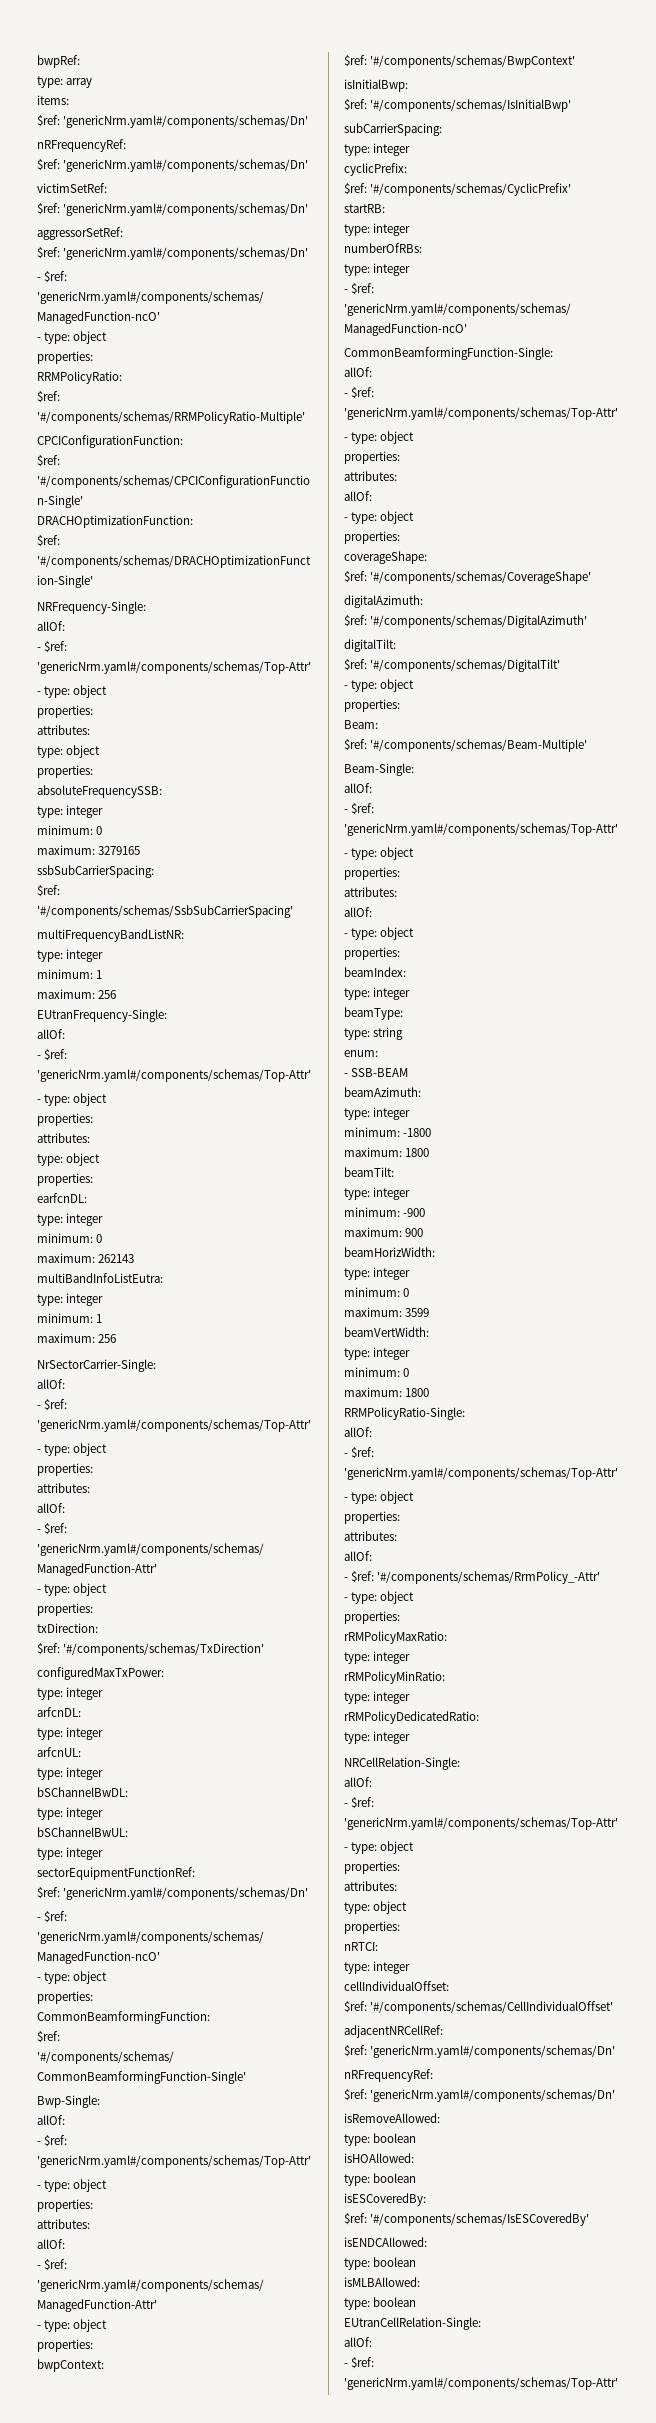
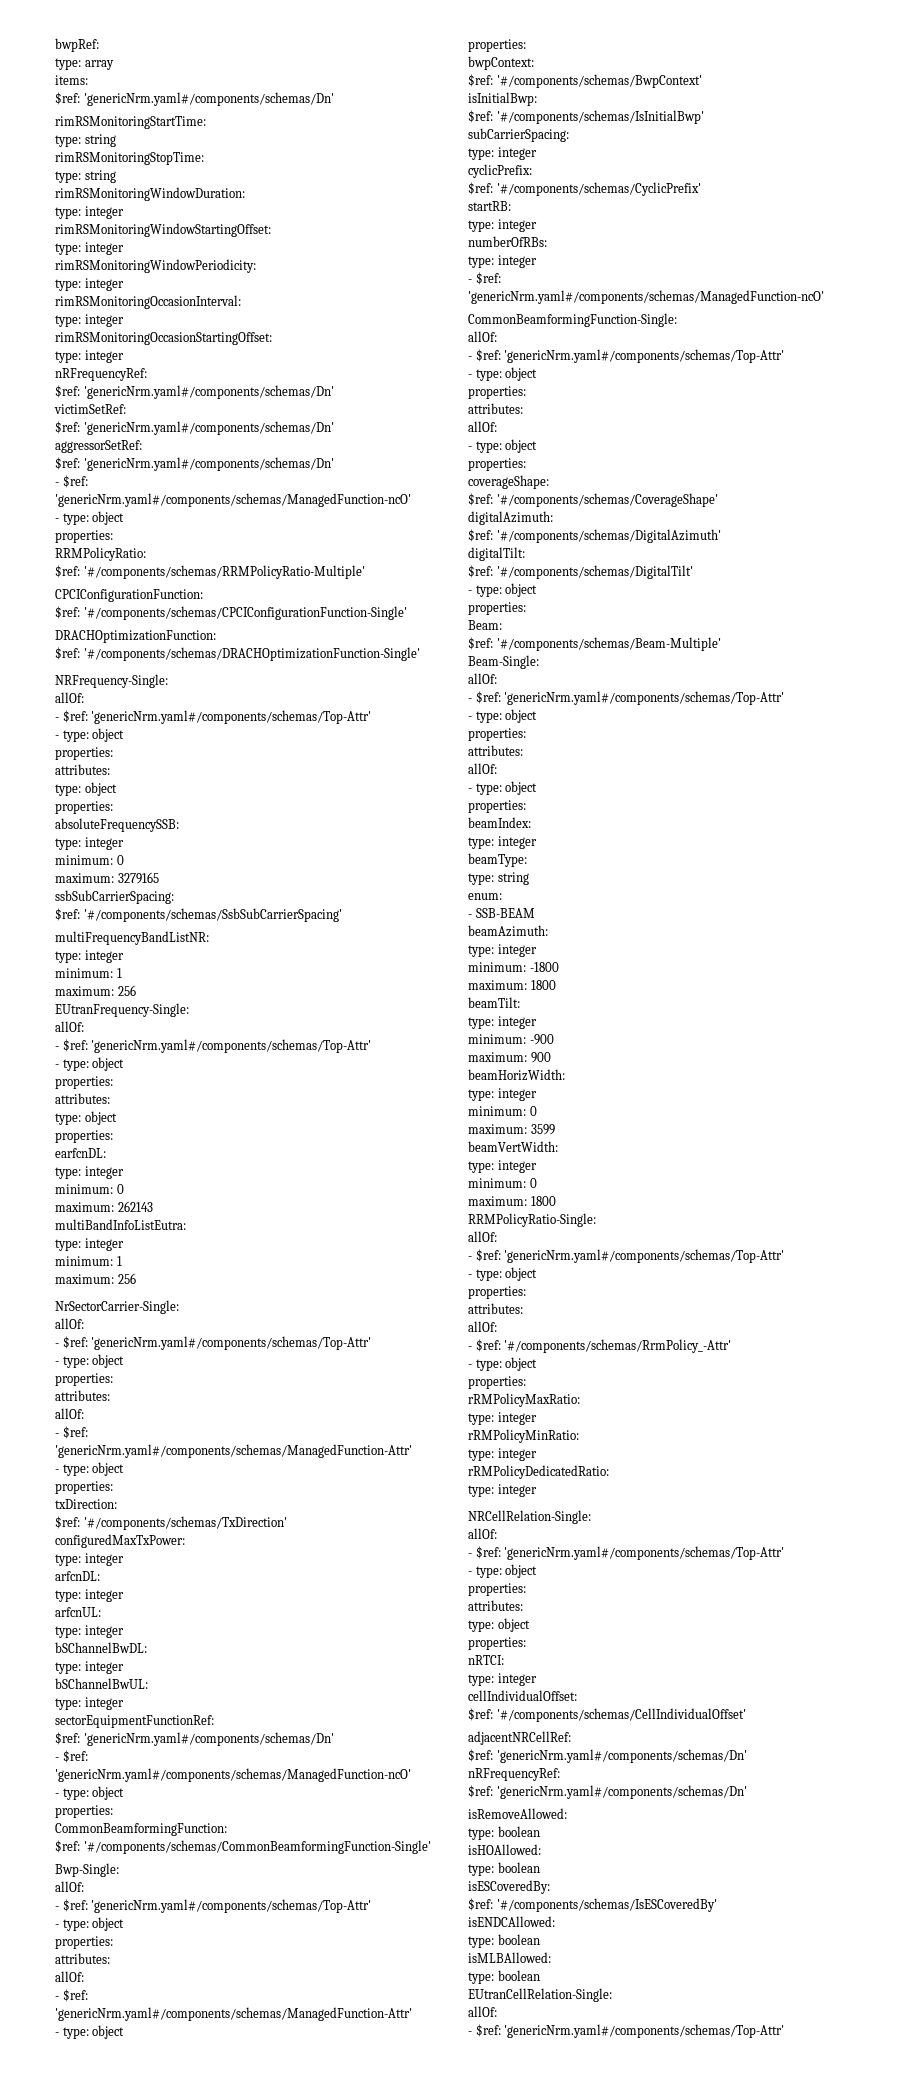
+ rimRSMonitoringStartTime:
+ type: string
+ rimRSMonitoringStopTime:
+ type: string
+ rimRSMonitoringWindowDuration:
+ type: integer
+ rimRSMonitoringWindowStartingOffset:
+ type: integer
+ rimRSMonitoringWindowPeriodicity:
+ type: integer
+ rimRSMonitoringOccasionInterval:
+ type: integer
+ rimRSMonitoringOccasionStartingOffset:
+ type: integer

